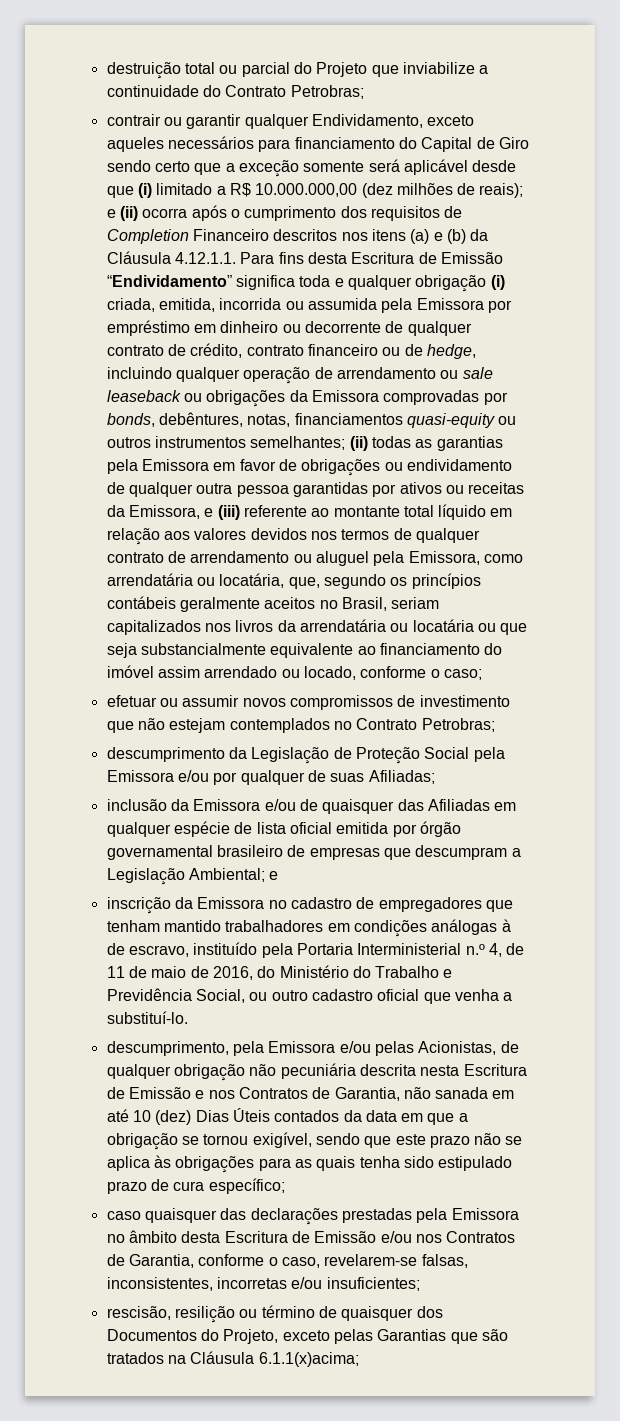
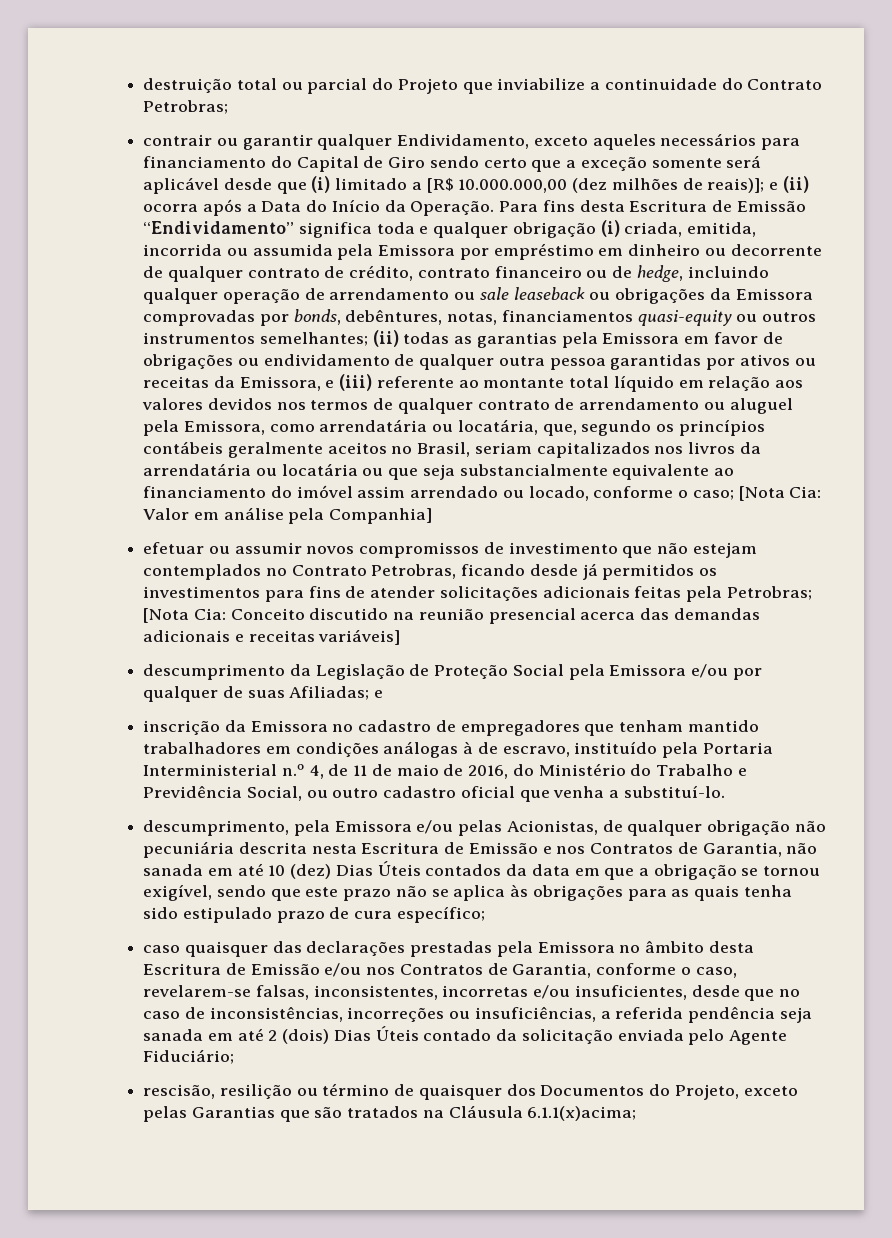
- contrair ou garantir qualquer Endividamento, exceto aqueles necessários para financiamento do Capital de Giro sendo certo que a exceção somente será aplicável desde que (i) limitado a R$ 10.000.000,00 (dez milhões de reais);
+ contrair ou garantir qualquer Endividamento, exceto aqueles necessários para financiamento do Capital de Giro sendo certo que a exceção somente será aplicável desde que (i) limitado a [R$ 10.000.000,00 (dez milhões de reais)];
- e (ii) ocorra após o cumprimento dos requisitos de Completion Financeiro descritos nos itens (a) e (b) da Cláusula 4.12.1.1. Para fins desta Escritura de Emissão “Endividamento” significa toda e qualquer obrigação (i) criada, emitida, incorrida ou assumida pela Emissora por empréstimo em dinheiro ou decorrente de qualquer contrato de crédito, contrato financeiro ou de hedge, incluindo qualquer operação de arrendamento ou sale leaseback ou obrigações da Emissora comprovadas por bonds, debêntures, notas, financiamentos quasi-equity ou outros instrumentos semelhantes;
+ e (ii) ocorra após a Data do Início da Operação. Para fins desta Escritura de Emissão “Endividamento” significa toda e qualquer obrigação (i) criada, emitida, incorrida ou assumida pela Emissora por empréstimo em dinheiro ou decorrente de qualquer contrato de crédito, contrato financeiro ou de hedge, incluindo qualquer operação de arrendamento ou sale leaseback ou obrigações da Emissora comprovadas por bonds, debêntures, notas, financiamentos quasi-equity ou outros instrumentos semelhantes;
+ [Nota Cia: Valor em análise pela Companhia]
- efetuar ou assumir novos compromissos de investimento que não estejam contemplados no Contrato Petrobras;
+ efetuar ou assumir novos compromissos de investimento que não estejam contemplados no Contrato Petrobras, ficando desde já permitidos os investimentos para fins de atender solicitações adicionais feitas pela Petrobras; [Nota Cia: Conceito discutido na reunião presencial acerca das demandas adicionais e receitas variáveis]
- descumprimento da Legislação de Proteção Social pela Emissora e/ou por qualquer de suas Afiliadas;
- inclusão da Emissora e/ou de quaisquer das Afiliadas em qualquer espécie de lista oficial emitida por órgão governamental brasileiro de empresas que descumpram a Legislação Ambiental; e
+ descumprimento da Legislação de Proteção Social pela Emissora e/ou por qualquer de suas Afiliadas; e
- caso quaisquer das declarações prestadas pela Emissora no âmbito desta Escritura de Emissão e/ou nos Contratos de Garantia, conforme o caso, revelarem-se falsas, inconsistentes, incorretas e/ou insuficientes;
+ caso quaisquer das declarações prestadas pela Emissora no âmbito desta Escritura de Emissão e/ou nos Contratos de Garantia, conforme o caso, revelarem-se falsas, inconsistentes, incorretas e/ou insuficientes, desde que no caso de inconsistências, incorreções ou insuficiências, a referida pendência seja sanada em até 2 (dois) Dias Úteis contado da solicitação enviada pelo Agente Fiduciário;

